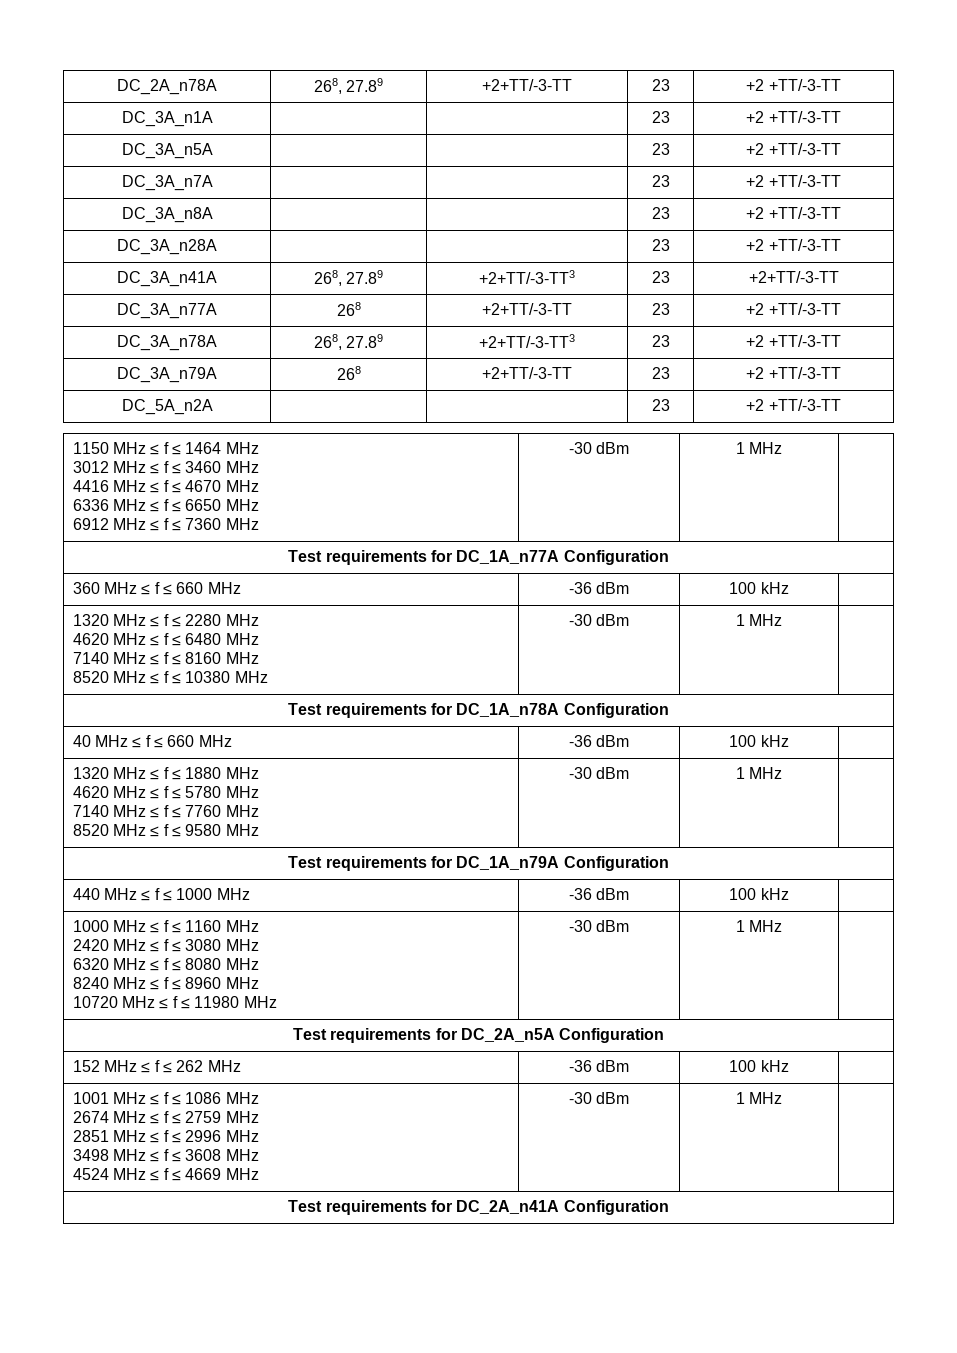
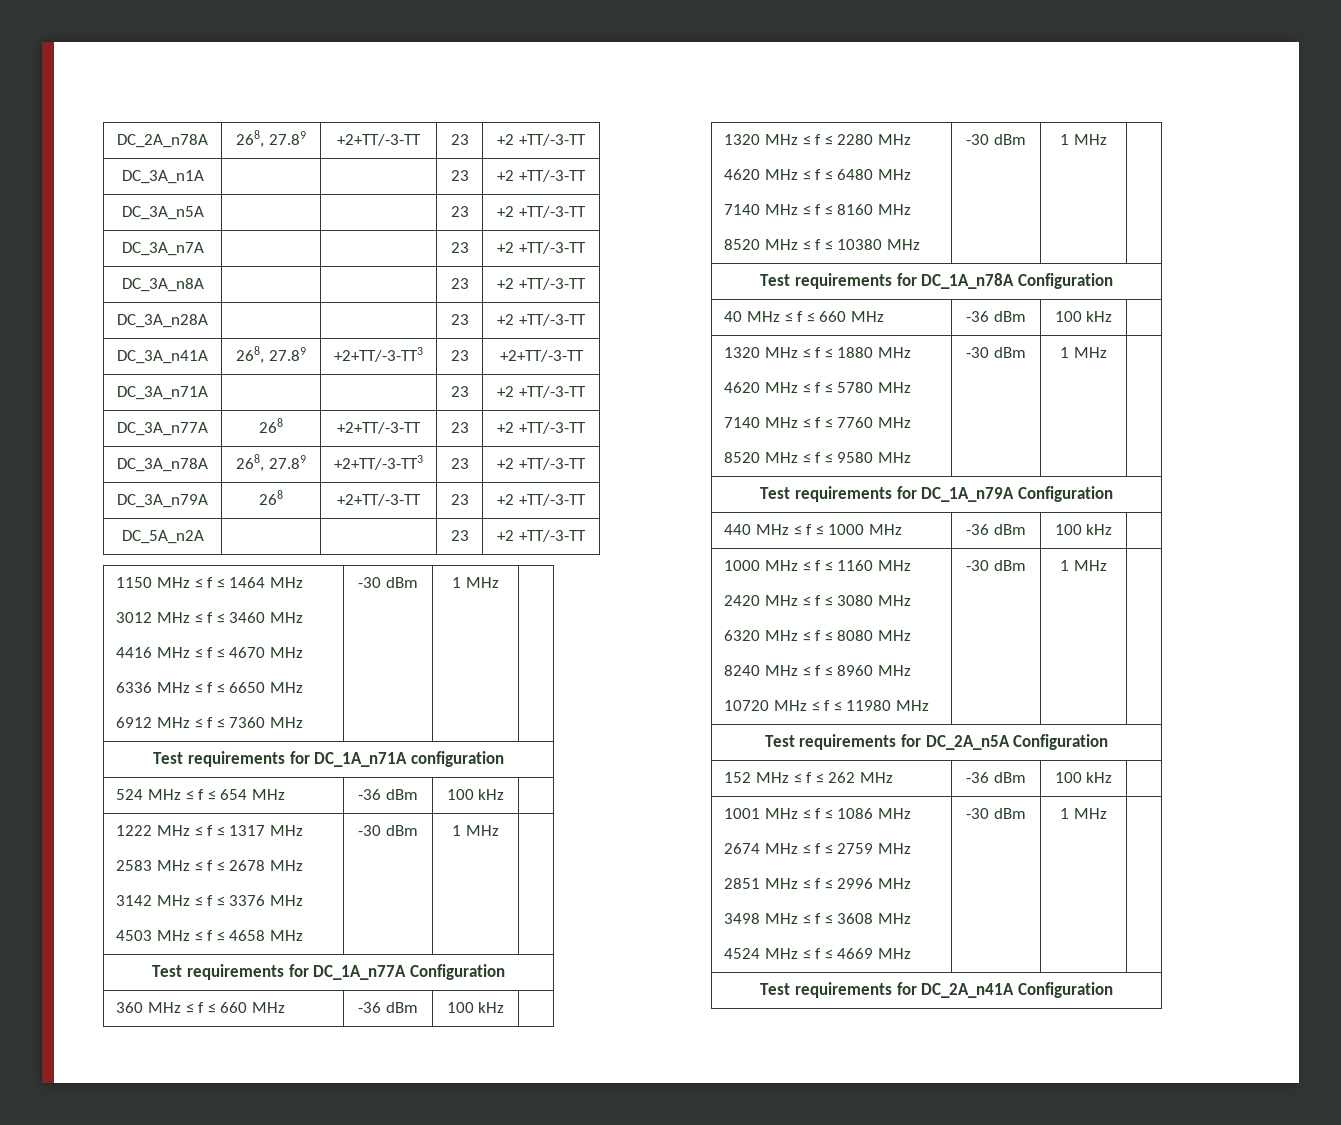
+ DC_3A_n71A | | | 23 | +2 +TT/-3-TT
+ Test requirements for DC_1A_n71A configuration
+ 524 MHz ≤ f ≤ 654 MHz | -36 dBm | 100 kHz |
+ 1222 MHz ≤ f ≤ 1317 MHz
+ 2583 MHz ≤ f ≤ 2678 MHz
+ 3142 MHz ≤ f ≤ 3376 MHz
+ 4503 MHz ≤ f ≤ 4658 MHz | -30 dBm | 1 MHz |

